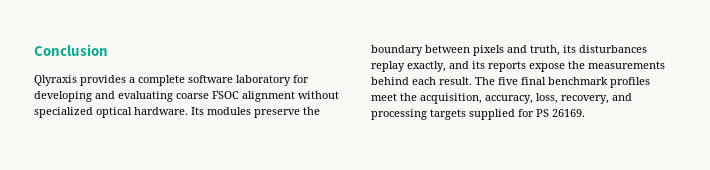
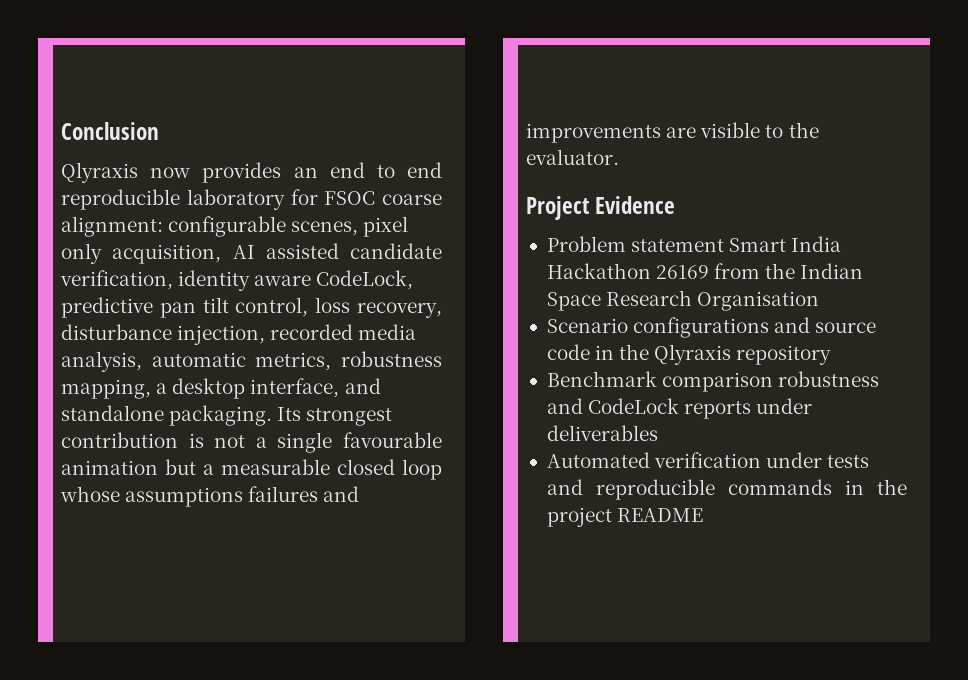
- Qlyraxis provides a complete software laboratory for developing and evaluating coarse FSOC alignment without specialized optical hardware. Its modules preserve the boundary between pixels and truth, its disturbances replay exactly, and its reports expose the measurements behind each result. The five final benchmark profiles meet the acquisition, accuracy, loss, recovery, and processing targets supplied for PS 26169.
+ Qlyraxis now provides an end to end reproducible laboratory for FSOC coarse alignment: configurable scenes, pixel only acquisition, AI assisted candidate verification, identity aware CodeLock, predictive pan tilt control, loss recovery, disturbance injection, recorded media analysis, automatic metrics, robustness mapping, a desktop interface, and standalone packaging. Its strongest contribution is not a single favourable animation but a measurable closed loop whose assumptions failures and improvements are visible to the evaluator.
+ Project Evidence
+ Problem statement Smart India Hackathon 26169 from the Indian Space Research Organisation
+ Scenario configurations and source code in the Qlyraxis repository
+ Benchmark comparison robustness and CodeLock reports under deliverables
+ Automated verification under tests and reproducible commands in the project README

